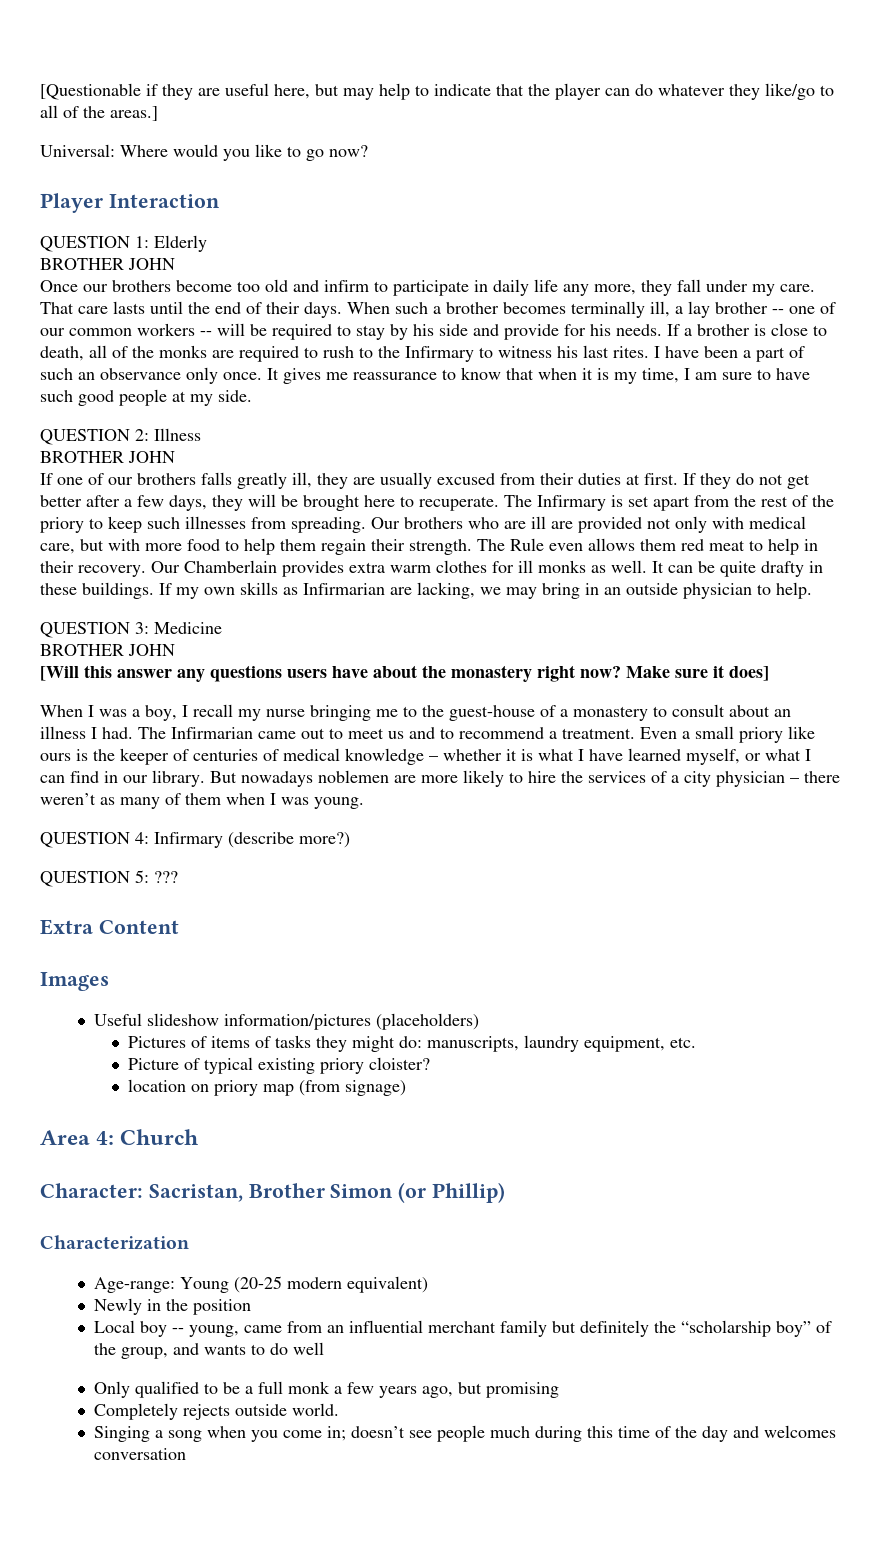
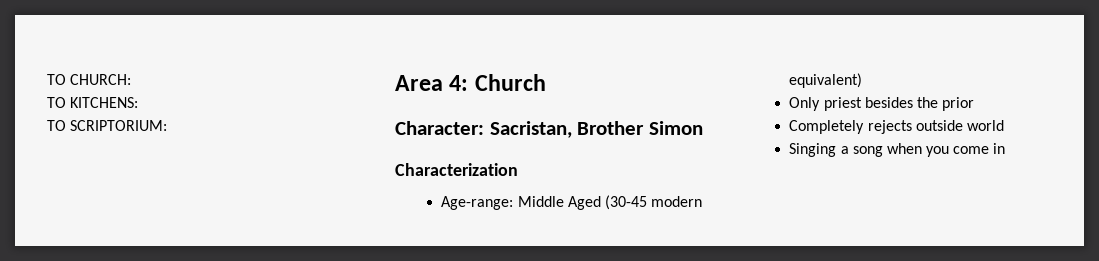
- [Questionable if they are useful here, but may help to indicate that the player can do whatever they like/go to all of the areas.]
- Universal: Where would you like to go now?
- Player Interaction
- QUESTION 1: Elderly
- BROTHER JOHN
- Once our brothers become too old and infirm to participate in daily life any more, they fall under my care. That care lasts until the end of their days. When such a brother becomes terminally ill, a lay brother -- one of our common workers -- will be required to stay by his side and provide for his needs. If a brother is close to death, all of the monks are required to rush to the Infirmary to witness his last rites. I have been a part of such an observance only once. It gives me reassurance to know that when it is my time, I am sure to have such good people at my side.
- QUESTION 2: Illness
- BROTHER JOHN
- If one of our brothers falls greatly ill, they are usually excused from their duties at first. If they do not get better after a few days, they will be brought here to recuperate. The Infirmary is set apart from the rest of the priory to keep such illnesses from spreading. Our brothers who are ill are provided not only with medical care, but with more food to help them regain their strength. The Rule even allows them red meat to help in their recovery. Our Chamberlain provides extra warm clothes for ill monks as well. It can be quite drafty in these buildings. If my own skills as Infirmarian are lacking, we may bring in an outside physician to help.
- QUESTION 3: Medicine
- BROTHER JOHN
- [Will this answer any questions users have about the monastery right now? Make sure it does]
- When I was a boy, I recall my nurse bringing me to the guest-house of a monastery to consult about an illness I had. The Infirmarian came out to meet us and to recommend a treatment. Even a small priory like ours is the keeper of centuries of medical knowledge – whether it is what I have learned myself, or what I can find in our library. But nowadays noblemen are more likely to hire the services of a city physician – there weren’t as many of them when I was young.
- QUESTION 4: Infirmary (describe more?)
- QUESTION 5: ???
- Extra Content
- Images
- Useful slideshow information/pictures (placeholders)
- Pictures of items of tasks they might do: manuscripts, laundry equipment, etc.
- Picture of typical existing priory cloister?
- location on priory map (from signage)
+ TO CHURCH:
+ TO KITCHENS:
+ TO SCRIPTORIUM:
- Character: Sacristan, Brother Simon (or Phillip)
+ Character: Sacristan, Brother Simon
- Age-range: Young (20-25 modern equivalent)
+ Age-range: Middle Aged (30-45 modern equivalent)
- Newly in the position
- Local boy -- young, came from an influential merchant family but definitely the “scholarship boy” of the group, and wants to do well
- Only qualified to be a full monk a few years ago, but promising
+ Only priest besides the prior
- Completely rejects outside world.
+ Completely rejects outside world
- Singing a song when you come in; doesn’t see people much during this time of the day and welcomes conversation
+ Singing a song when you come in

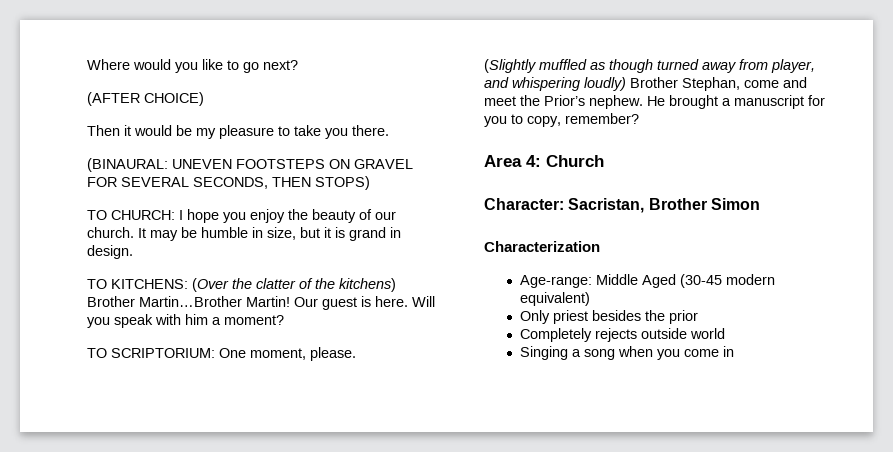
- TO CHURCH:
- TO KITCHENS:
- TO SCRIPTORIUM:
+ Where would you like to go next?
+ (AFTER CHOICE)
+ Then it would be my pleasure to take you there.
+ (BINAURAL: UNEVEN FOOTSTEPS ON GRAVEL FOR SEVERAL SECONDS, THEN STOPS)
+ TO CHURCH: I hope you enjoy the beauty of our church. It may be humble in size, but it is grand in design.
+ TO KITCHENS: (Over the clatter of the kitchens) Brother Martin…Brother Martin! Our guest is here. Will you speak with him a moment?
+ TO SCRIPTORIUM: One moment, please.
+ (Slightly muffled as though turned away from player, and whispering loudly) Brother Stephan, come and meet the Prior’s nephew. He brought a manuscript for you to copy, remember?

